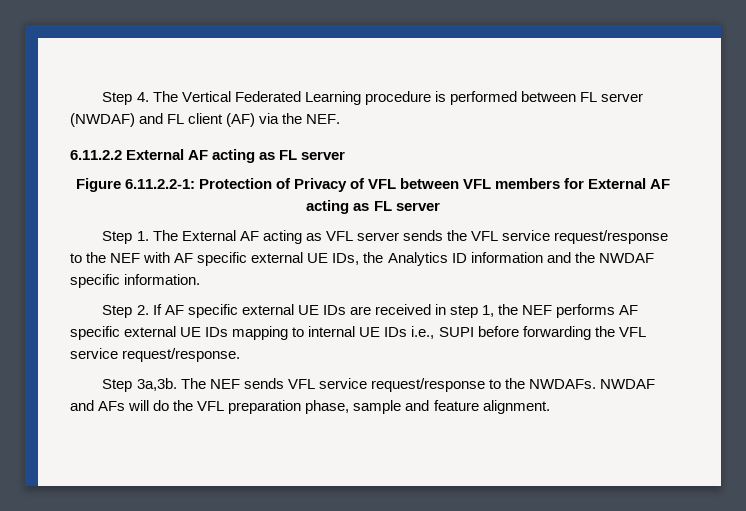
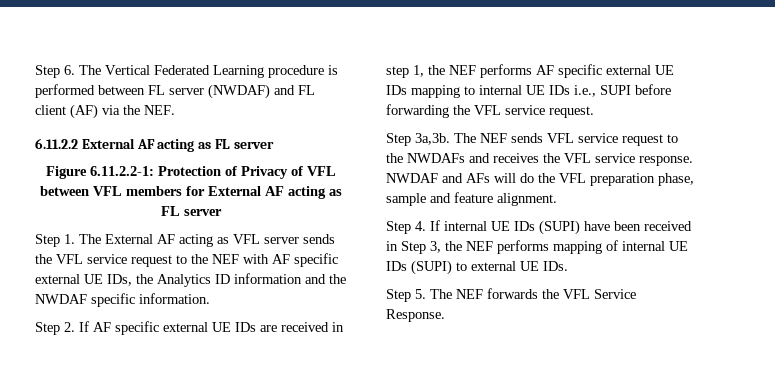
- Step 4. The Vertical Federated Learning procedure is performed between FL server (NWDAF) and FL client (AF) via the NEF.
+ Step 6. The Vertical Federated Learning procedure is performed between FL server (NWDAF) and FL client (AF) via the NEF.
- Step 1. The External AF acting as VFL server sends the VFL service request/response to the NEF with AF specific external UE IDs, the Analytics ID information and the NWDAF specific information.
+ Step 1. The External AF acting as VFL server sends the VFL service request to the NEF with AF specific external UE IDs, the Analytics ID information and the NWDAF specific information.
- Step 2. If AF specific external UE IDs are received in step 1, the NEF performs AF specific external UE IDs mapping to internal UE IDs i.e., SUPI before forwarding the VFL service request/response.
+ Step 2. If AF specific external UE IDs are received in step 1, the NEF performs AF specific external UE IDs mapping to internal UE IDs i.e., SUPI before forwarding the VFL service request.
- The NEF sends VFL service request/response to the NWDAFs.
+ The NEF sends VFL service request to the NWDAFs and receives the VFL service response.
+ Step 4. If internal UE IDs (SUPI) have been received in Step 3, the NEF performs mapping of internal UE IDs (SUPI) to external UE IDs.
+ Step 5. The NEF forwards the VFL Service Response.

